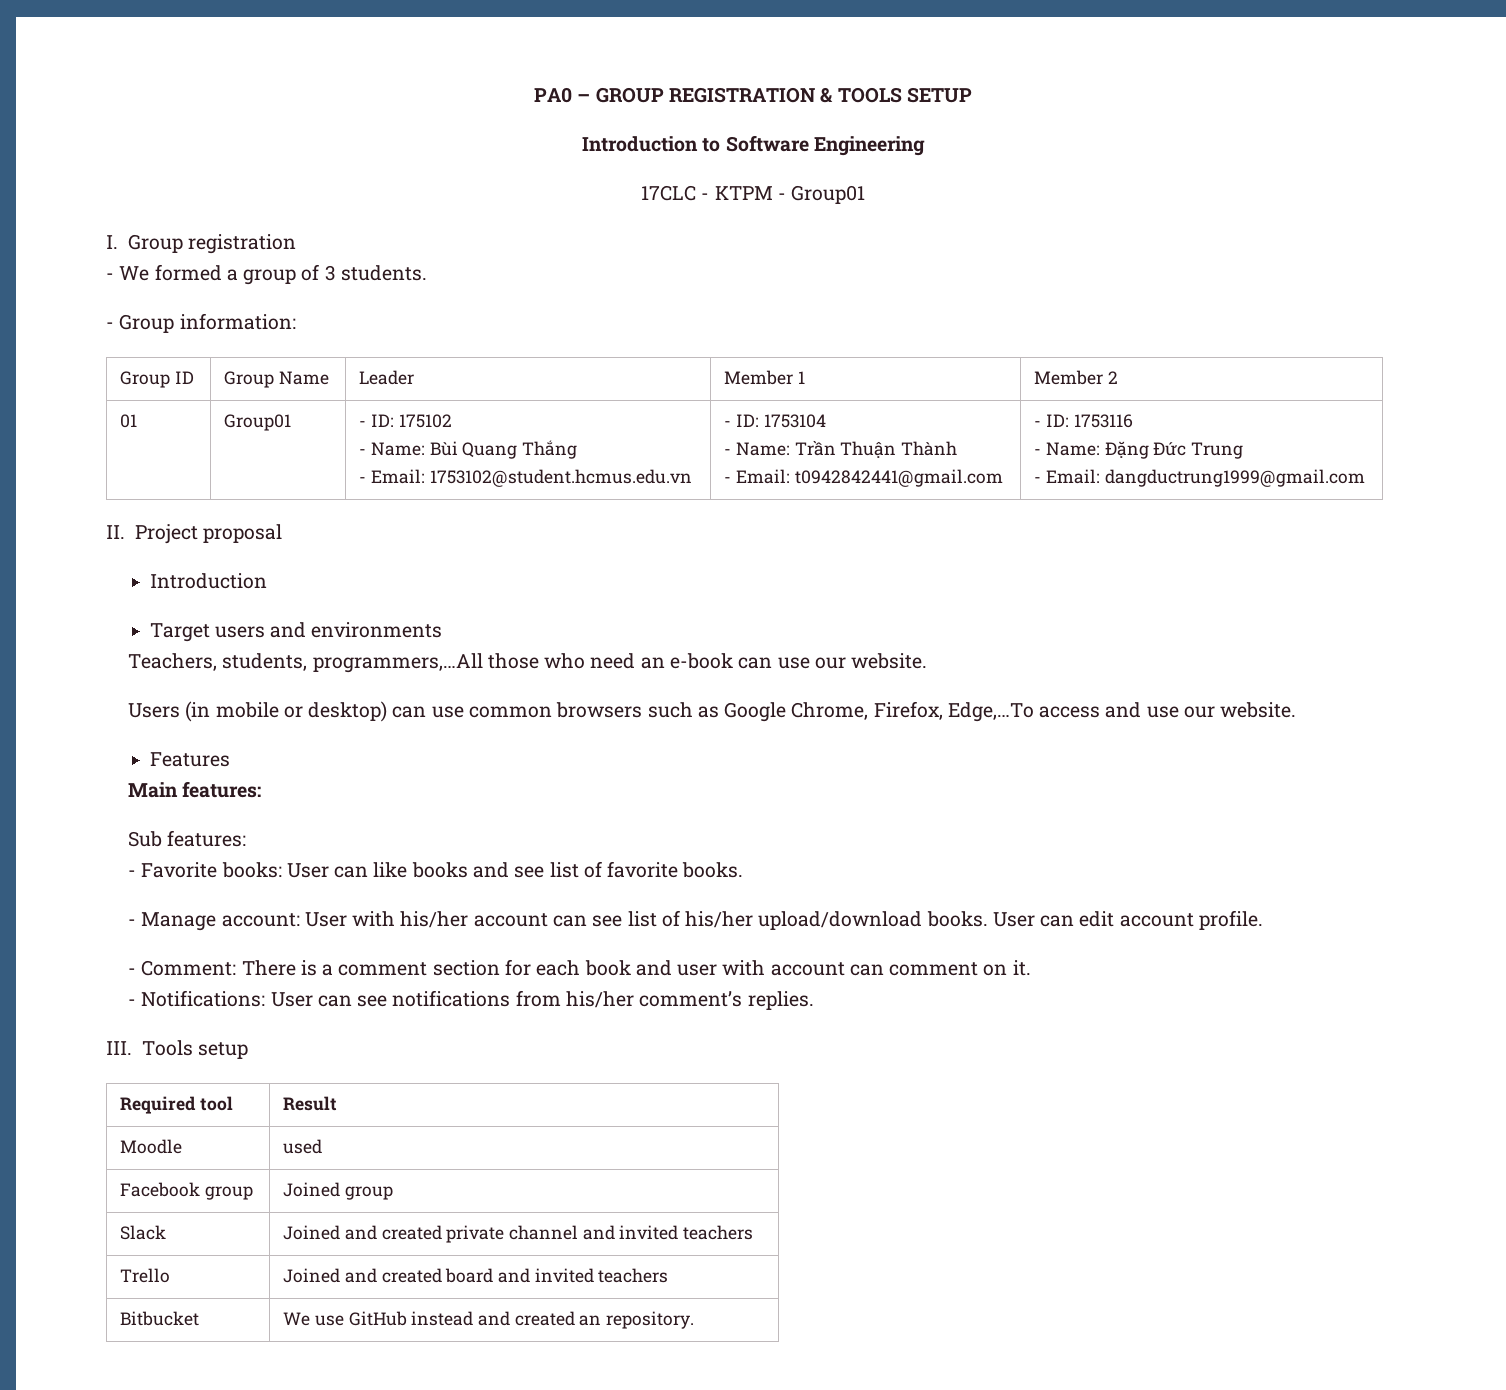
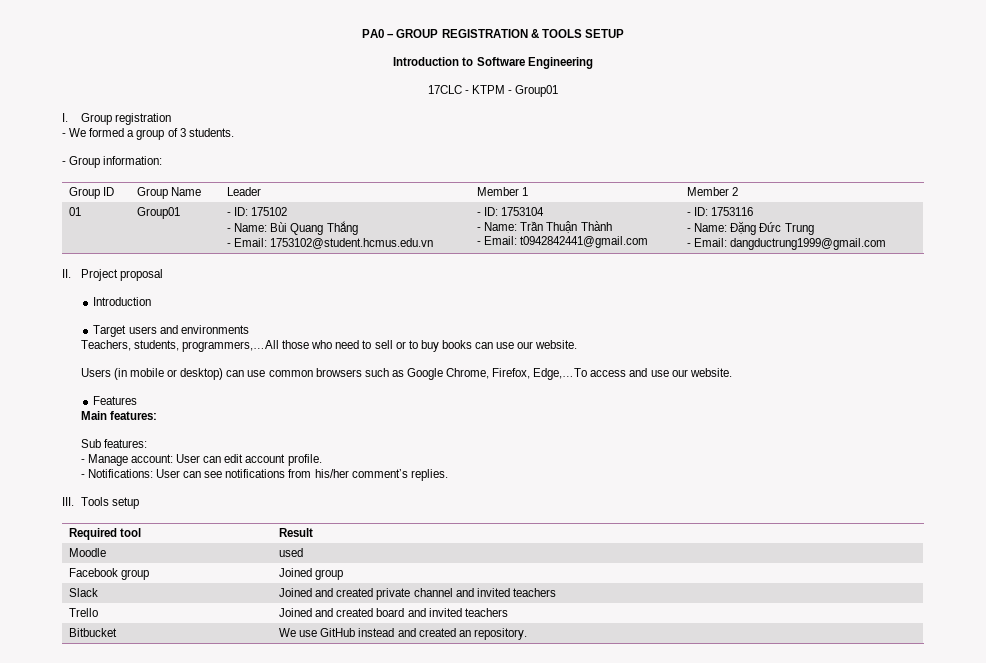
- Teachers, students, programmers,…All those who need an e-book can use our website.
+ Teachers, students, programmers,…All those who need to sell or to buy books can use our website.
- - Favorite books: User can like books and see list of favorite books.
- - Manage account: User with his/her account can see list of his/her upload/download books. User can edit account profile.
- - Comment: There is a comment section for each book and user with account can comment on it.
+ - Manage account: User can edit account profile.

